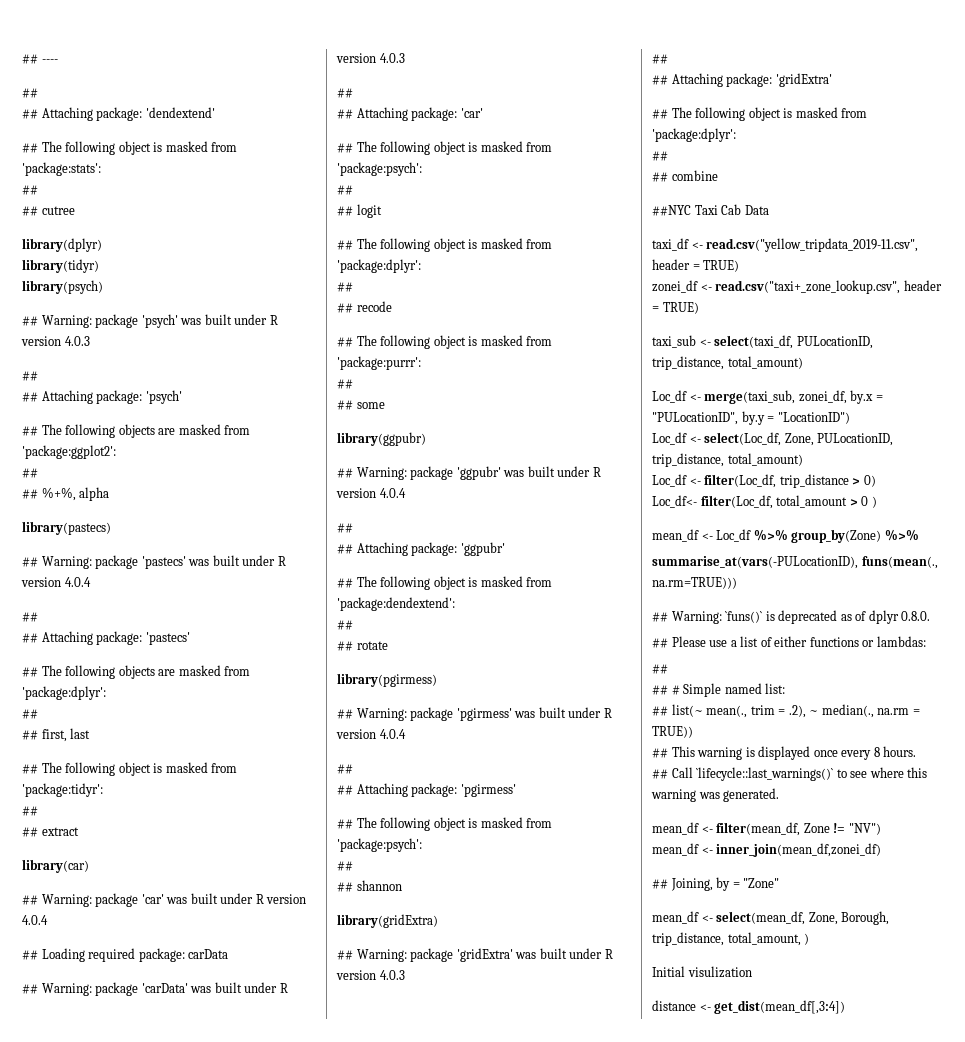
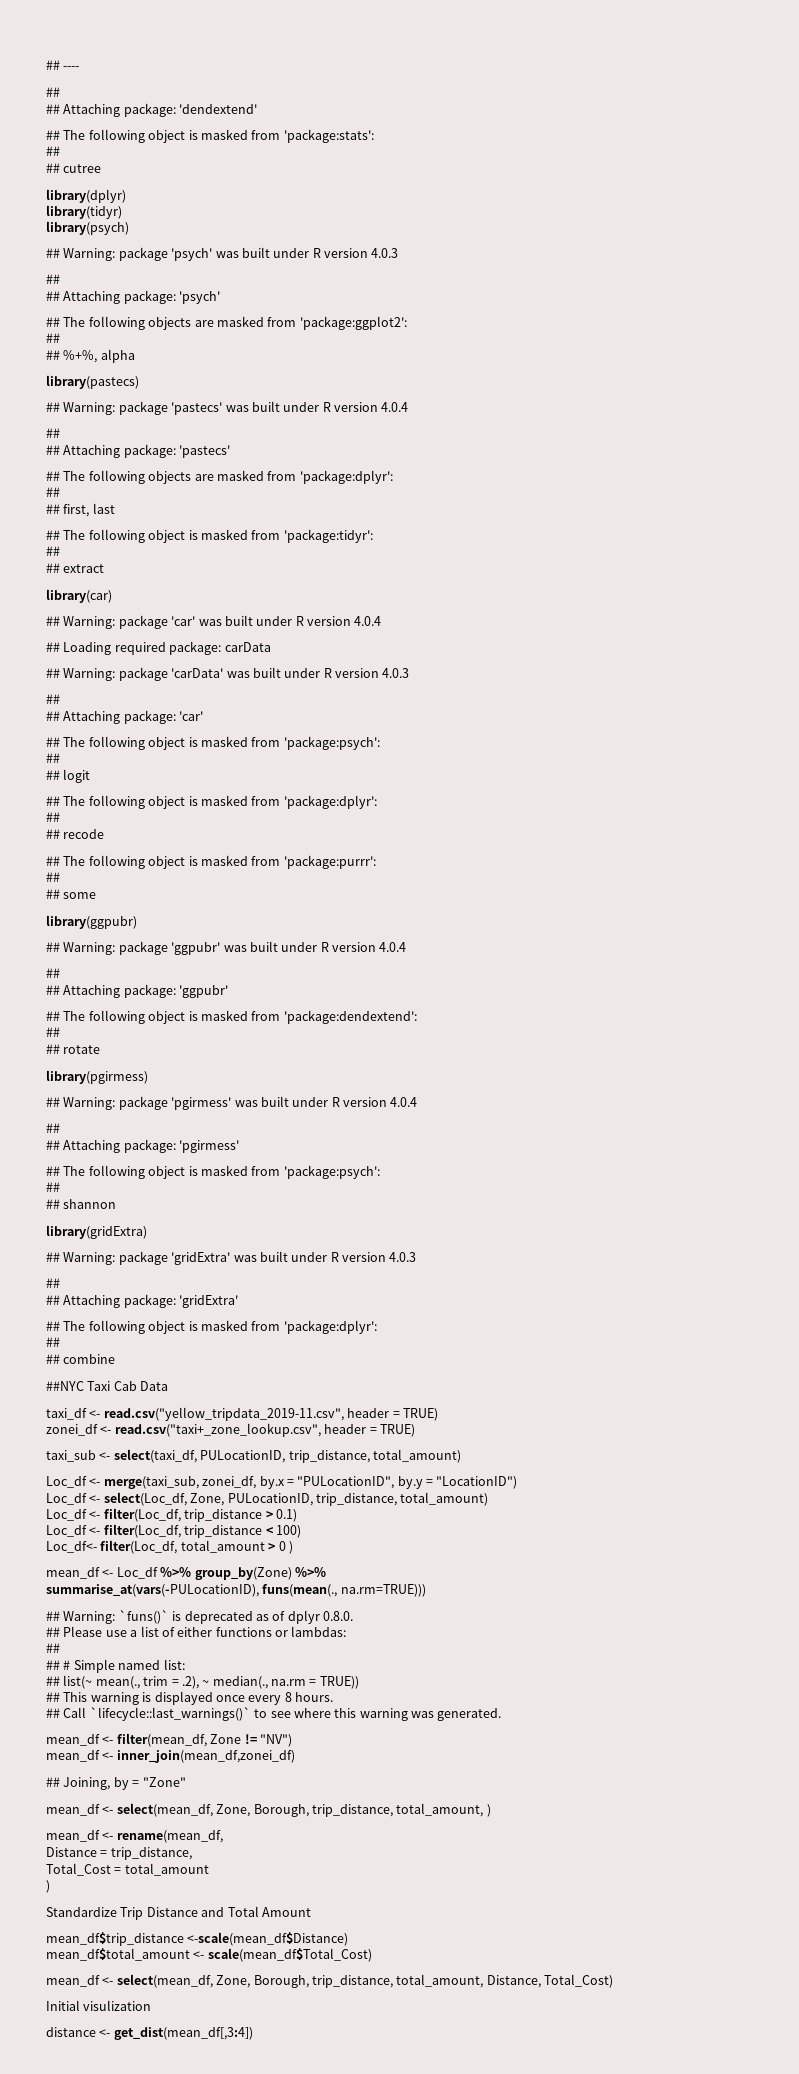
- Loc_df <- filter(Loc_df, trip_distance > 0)
+ Loc_df <- filter(Loc_df, trip_distance > 0.1)
+ Loc_df <- filter(Loc_df, trip_distance < 100)
+ mean_df <- rename(mean_df,
+ Distance = trip_distance,
+ Total_Cost = total_amount
+ )
+ Standardize Trip Distance and Total Amount
+ mean_df$trip_distance <-scale(mean_df$Distance)
+ mean_df$total_amount <- scale(mean_df$Total_Cost)
+ mean_df <- select(mean_df, Zone, Borough, trip_distance, total_amount, Distance, Total_Cost)

